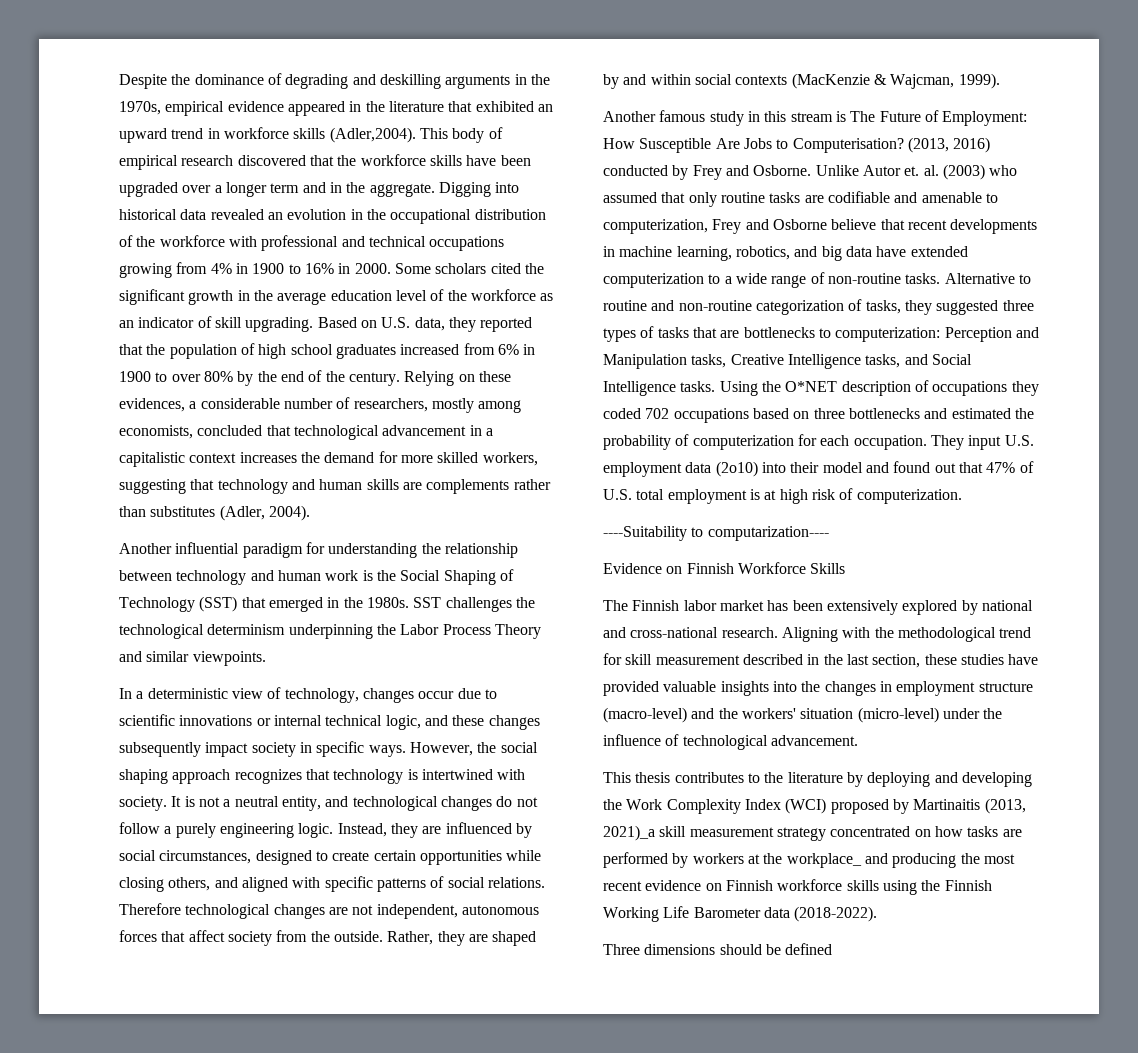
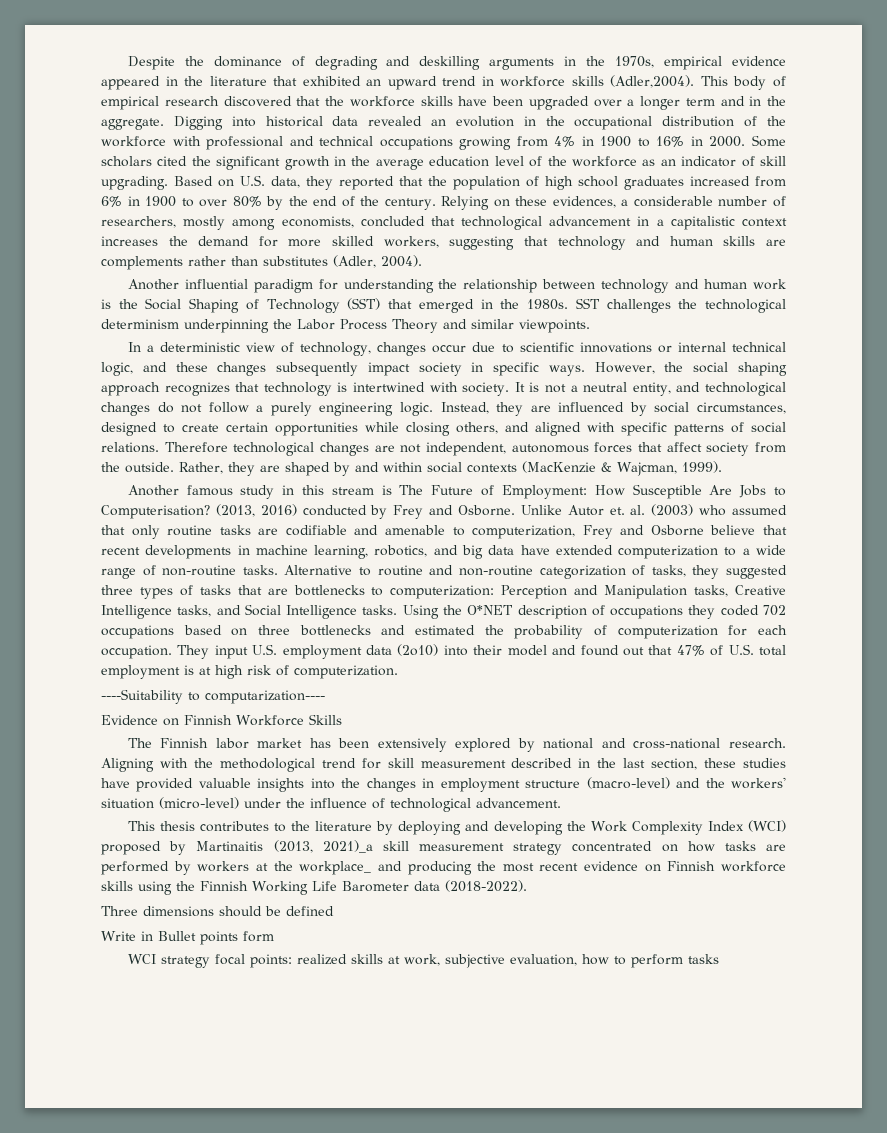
+ Write in Bullet points form
+ WCI strategy focal points: realized skills at work, subjective evaluation, how to perform tasks

